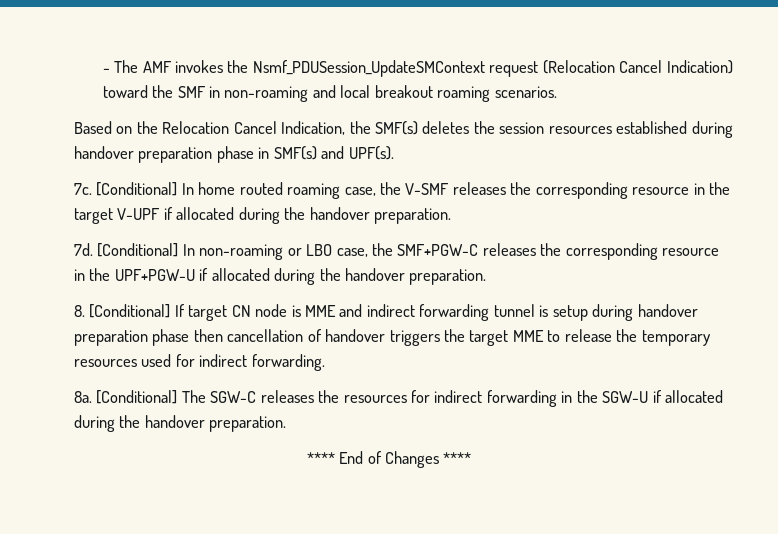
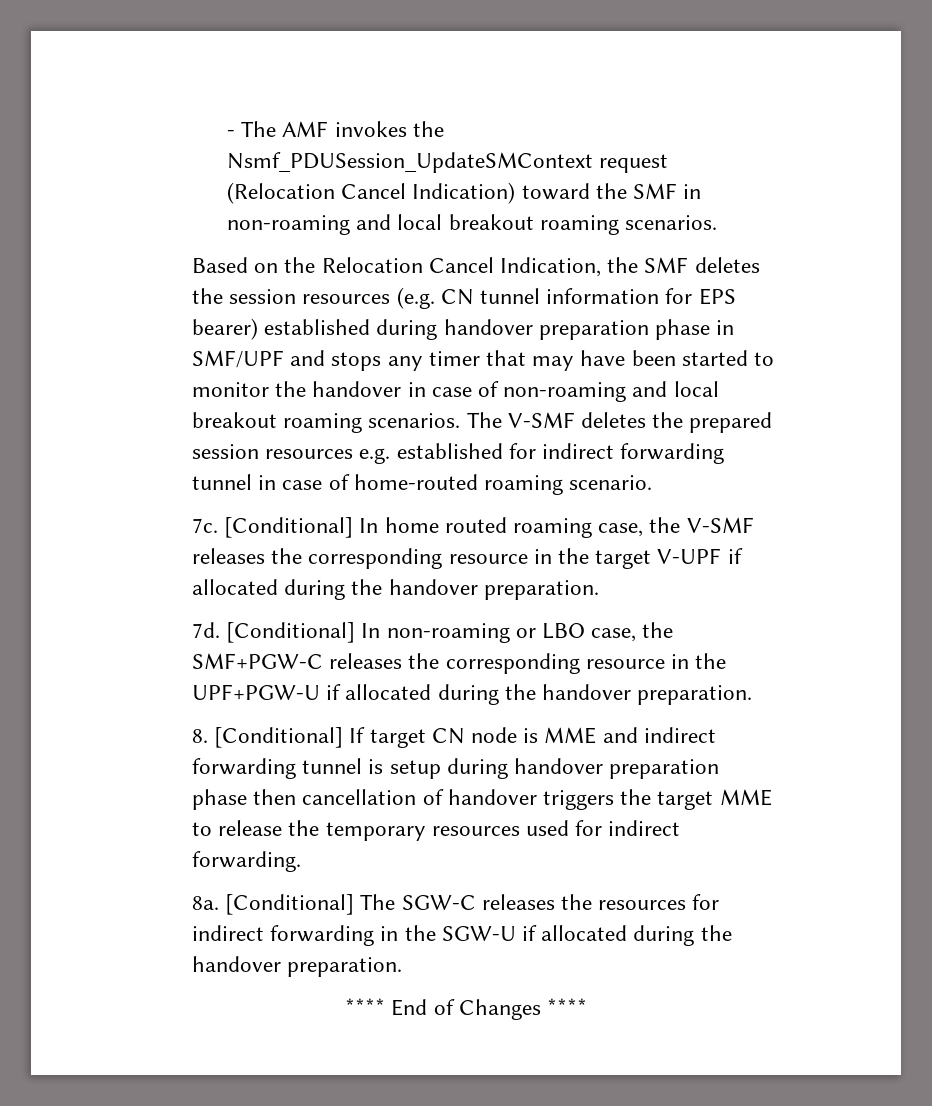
- Based on the Relocation Cancel Indication, the SMF(s) deletes the session resources established during handover preparation phase in SMF(s) and UPF(s).
+ Based on the Relocation Cancel Indication, the SMF deletes the session resources (e.g. CN tunnel information for EPS bearer) established during handover preparation phase in SMF/UPF and stops any timer that may have been started to monitor the handover in case of non-roaming and local breakout roaming scenarios. The V-SMF deletes the prepared session resources e.g. established for indirect forwarding tunnel in case of home-routed roaming scenario.

